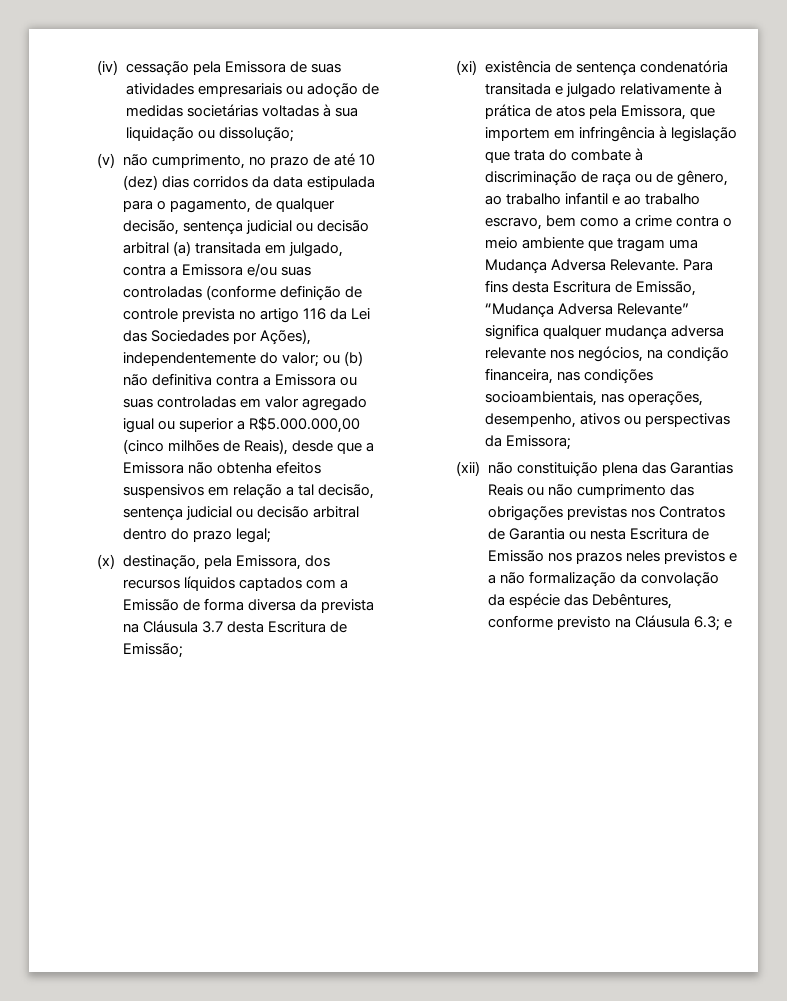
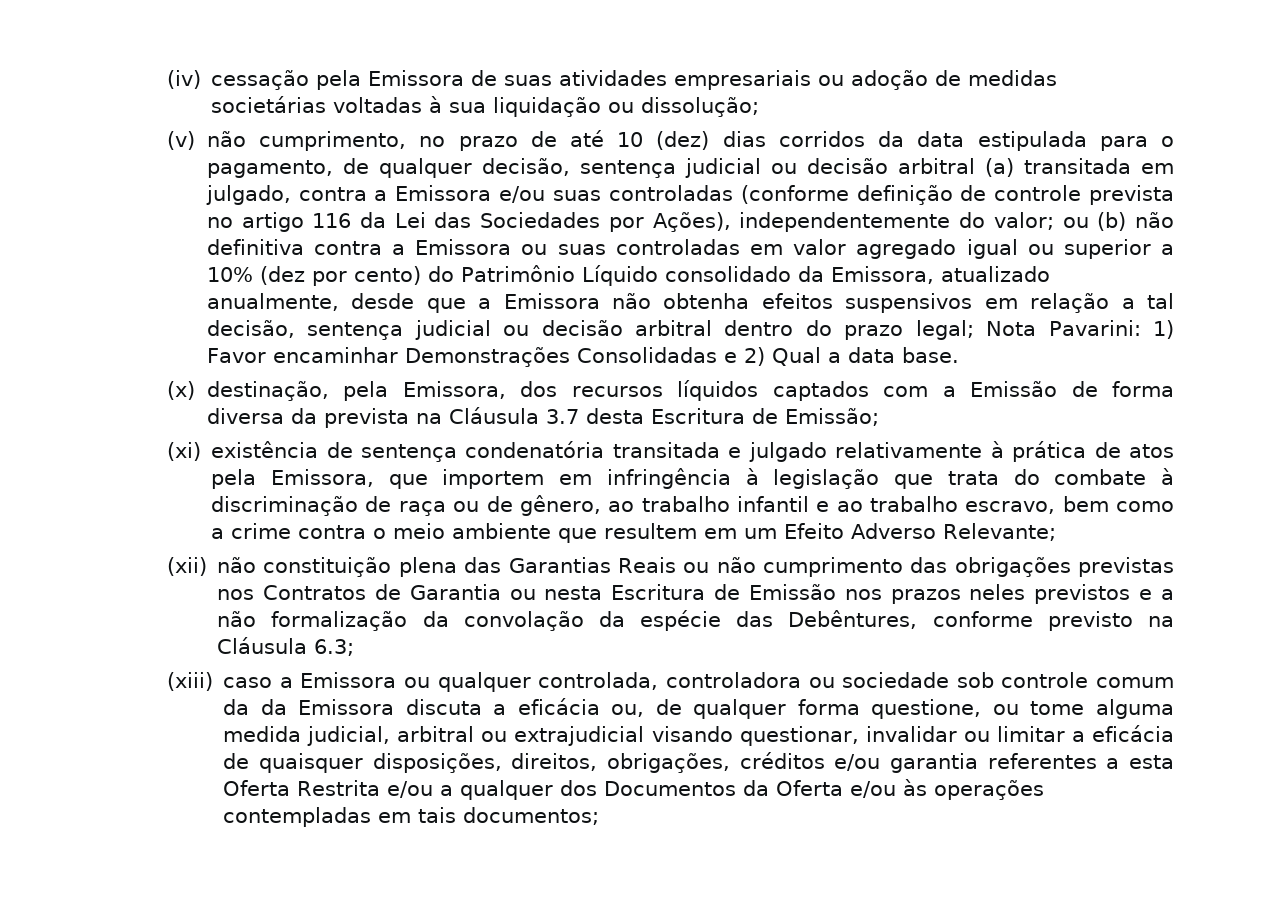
- ou (b) não definitiva contra a Emissora ou suas controladas em valor agregado igual ou superior a R$5.000.000,00 (cinco milhões de Reais), desde que a Emissora não obtenha efeitos suspensivos em relação a tal decisão, sentença judicial ou decisão arbitral dentro do prazo legal;
+ ou (b) não definitiva contra a Emissora ou suas controladas em valor agregado igual ou superior a 10% (dez por cento) do Patrimônio Líquido consolidado da Emissora, atualizado anualmente, desde que a Emissora não obtenha efeitos suspensivos em relação a tal decisão, sentença judicial ou decisão arbitral dentro do prazo legal; Nota Pavarini: 1) Favor encaminhar Demonstrações Consolidadas e 2) Qual a data base.
- (xi) existência de sentença condenatória transitada e julgado relativamente à prática de atos pela Emissora, que importem em infringência à legislação que trata do combate à discriminação de raça ou de gênero, ao trabalho infantil e ao trabalho escravo, bem como a crime contra o meio ambiente que tragam uma Mudança Adversa Relevante. Para fins desta Escritura de Emissão, “Mudança Adversa Relevante” significa qualquer mudança adversa relevante nos negócios, na condição financeira, nas condições socioambientais, nas operações, desempenho, ativos ou perspectivas da Emissora;
+ (xi) existência de sentença condenatória transitada e julgado relativamente à prática de atos pela Emissora, que importem em infringência à legislação que trata do combate à discriminação de raça ou de gênero, ao trabalho infantil e ao trabalho escravo, bem como a crime contra o meio ambiente que resultem em um Efeito Adverso Relevante;
- (xii) não constituição plena das Garantias Reais ou não cumprimento das obrigações previstas nos Contratos de Garantia ou nesta Escritura de Emissão nos prazos neles previstos e a não formalização da convolação da espécie das Debêntures, conforme previsto na Cláusula 6.3; e
+ (xii) não constituição plena das Garantias Reais ou não cumprimento das obrigações previstas nos Contratos de Garantia ou nesta Escritura de Emissão nos prazos neles previstos e a não formalização da convolação da espécie das Debêntures, conforme previsto na Cláusula 6.3;
+ (xiii) caso a Emissora ou qualquer controlada, controladora ou sociedade sob controle comum da da Emissora discuta a eficácia ou, de qualquer forma questione, ou tome alguma medida judicial, arbitral ou extrajudicial visando questionar, invalidar ou limitar a eficácia de quaisquer disposições, direitos, obrigações, créditos e/ou garantia referentes a esta Oferta Restrita e/ou a qualquer dos Documentos da Oferta e/ou às operações contempladas em tais documentos;

